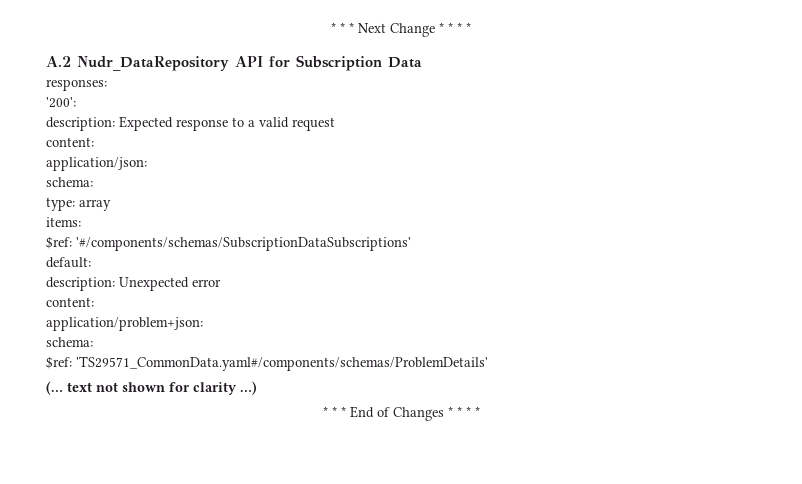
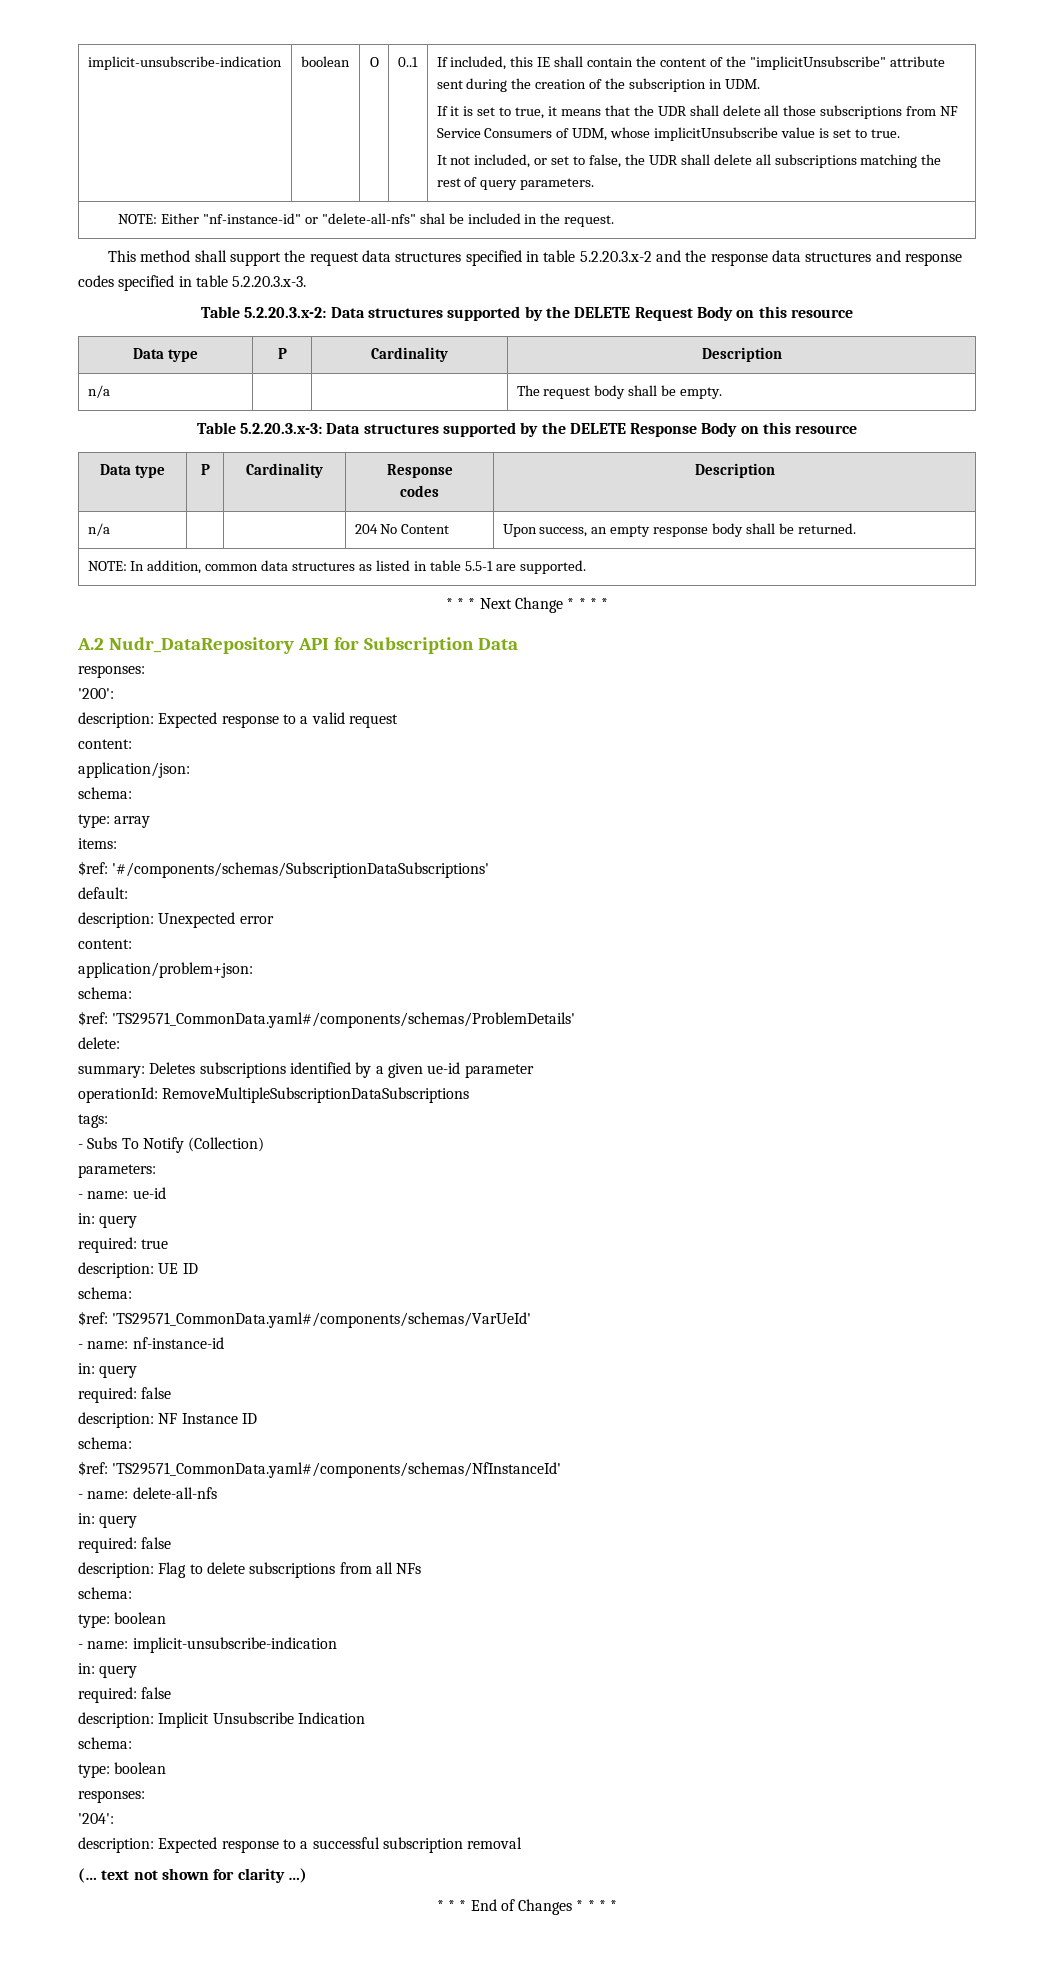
+ implicit-unsubscribe-indication | boolean | O | 0..1 | If included, this IE shall contain the content of the "implicitUnsubscribe" attribute sent during the creation of the subscription in UDM.
+ If it is set to true, it means that the UDR shall delete all those subscriptions from NF Service Consumers of UDM, whose implicitUnsubscribe value is set to true.
+ It not included, or set to false, the UDR shall delete all subscriptions matching the rest of query parameters.
+ NOTE: Either "nf-instance-id" or "delete-all-nfs" shal be included in the request.
+ This method shall support the request data structures specified in table 5.2.20.3.x-2 and the response data structures and response codes specified in table 5.2.20.3.x-3.
+ Table 5.2.20.3.x-2: Data structures supported by the DELETE Request Body on this resource
+ Data type | P | Cardinality | Description
+ n/a | | | The request body shall be empty.
+ Table 5.2.20.3.x-3: Data structures supported by the DELETE Response Body on this resource
+ Data type | P | Cardinality | Response
+ codes | Description
+ n/a | | | 204 No Content | Upon success, an empty response body shall be returned.
+ NOTE: In addition, common data structures as listed in table 5.5-1 are supported.
+ delete:
+ summary: Deletes subscriptions identified by a given ue-id parameter
+ operationId: RemoveMultipleSubscriptionDataSubscriptions
+ tags:
+ - Subs To Notify (Collection)
+ parameters:
+ - name: ue-id
+ in: query
+ required: true
+ description: UE ID
+ schema:
+ $ref: 'TS29571_CommonData.yaml#/components/schemas/VarUeId'
+ - name: nf-instance-id
+ in: query
+ required: false
+ description: NF Instance ID
+ schema:
+ $ref: 'TS29571_CommonData.yaml#/components/schemas/NfInstanceId'
+ - name: delete-all-nfs
+ in: query
+ required: false
+ description: Flag to delete subscriptions from all NFs
+ schema:
+ type: boolean
+ - name: implicit-unsubscribe-indication
+ in: query
+ required: false
+ description: Implicit Unsubscribe Indication
+ schema:
+ type: boolean
+ responses:
+ '204':
+ description: Expected response to a successful subscription removal

